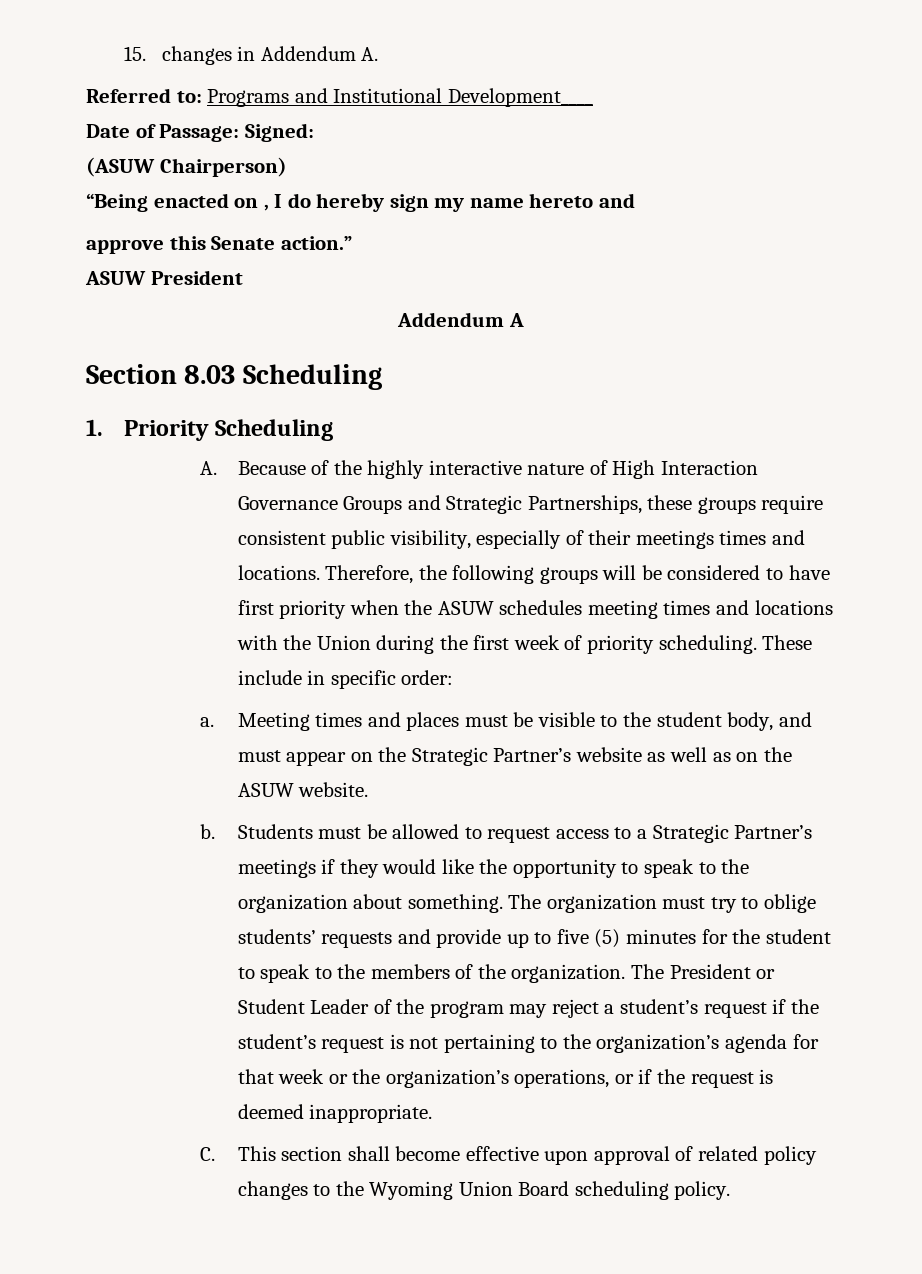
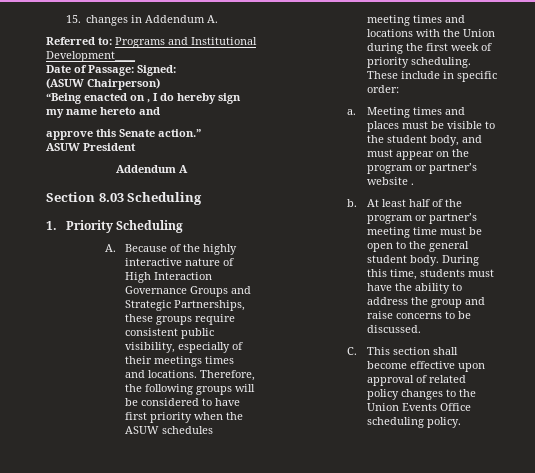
- Meeting times and places must be visible to the student body, and must appear on the Strategic Partner’s website as well as on the ASUW website.
- b. Students must be allowed to request access to a Strategic Partner’s meetings if they would like the opportunity to speak to the organization about something. The organization must try to oblige students’ requests and provide up to five (5) minutes for the student to speak to the members of the organization. The President or Student Leader of the program may reject a student’s request if the student’s request is not pertaining to the organization’s agenda for that week or the organization’s operations, or if the request is deemed inappropriate.
+ Meeting times and places must be visible to the student body, and must appear on the program or partner’s website .
+ b. At least half of the program or partner’s meeting time must be open to the general student body. During this time, students must have the ability to address the group and raise concerns to be discussed.
- C. This section shall become effective upon approval of related policy changes to the Wyoming Union Board scheduling policy.
+ C. This section shall become effective upon approval of related policy changes to the Union Events Office scheduling policy.

